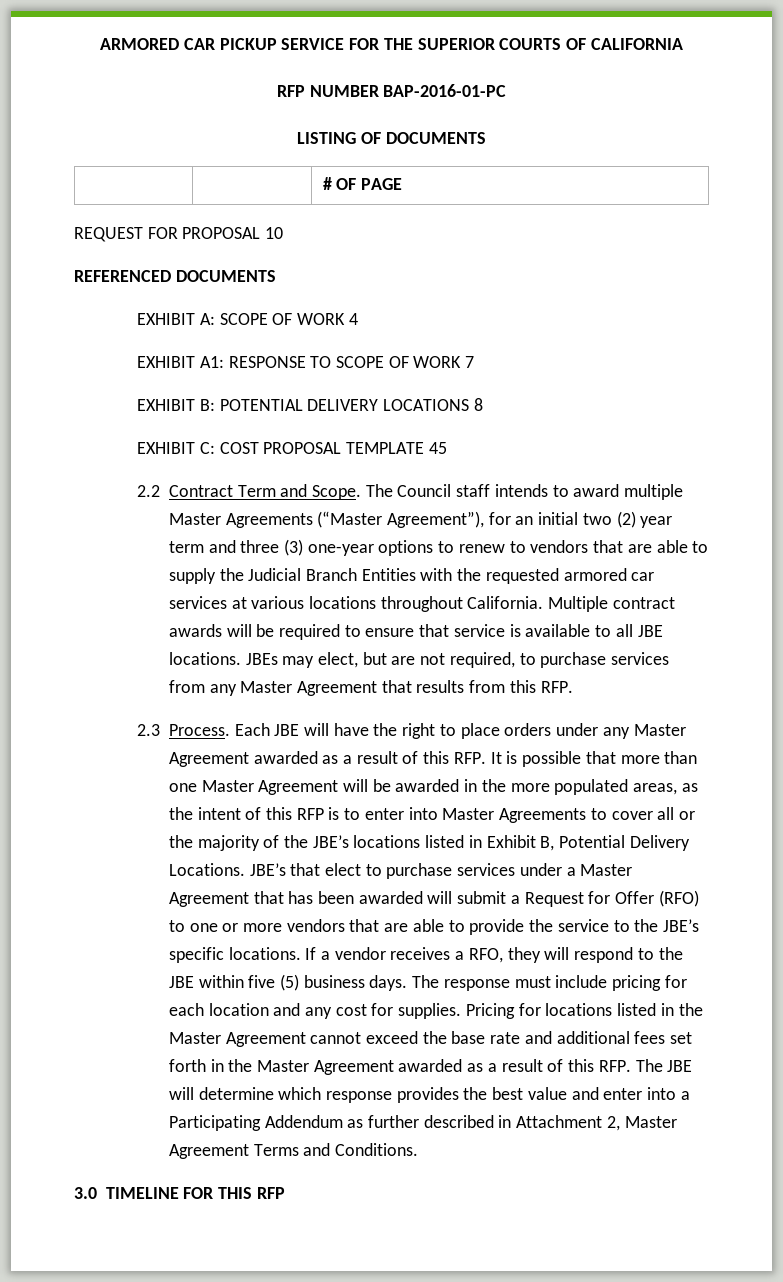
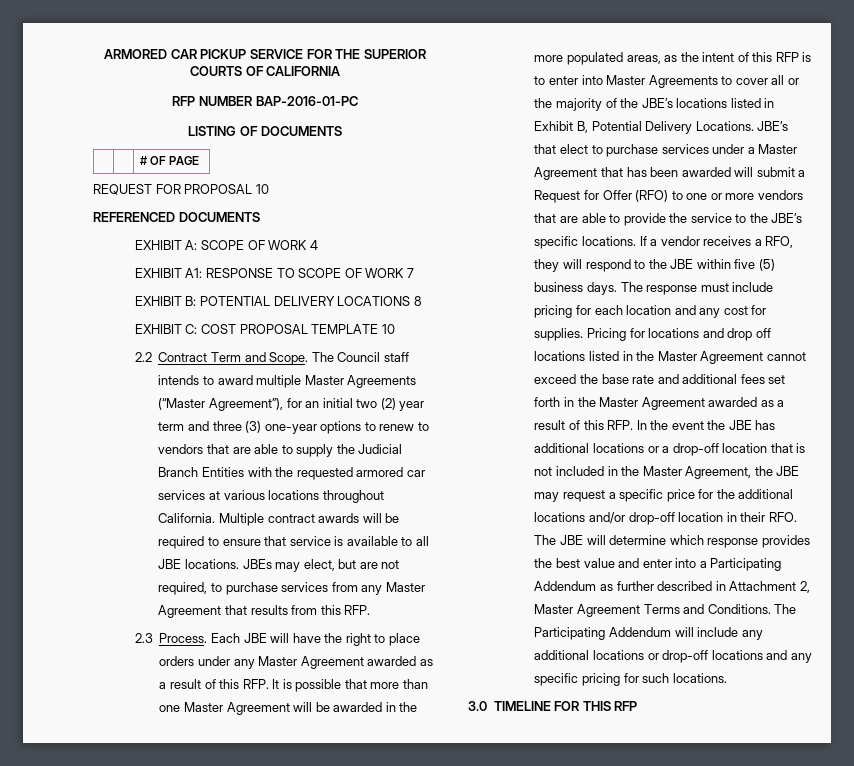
- EXHIBIT C: COST PROPOSAL TEMPLATE 45
+ EXHIBIT C: COST PROPOSAL TEMPLATE 10
- Pricing for locations listed in the Master Agreement cannot exceed the base rate and additional fees set forth in the Master Agreement awarded as a result of this RFP. The JBE will determine which response provides the best value and enter into a Participating Addendum as further described in Attachment 2, Master Agreement Terms and Conditions.
+ Pricing for locations and drop off locations listed in the Master Agreement cannot exceed the base rate and additional fees set forth in the Master Agreement awarded as a result of this RFP. In the event the JBE has additional locations or a drop-off location that is not included in the Master Agreement, the JBE may request a specific price for the additional locations and/or drop-off location in their RFO. The JBE will determine which response provides the best value and enter into a Participating Addendum as further described in Attachment 2, Master Agreement Terms and Conditions. The Participating Addendum will include any additional locations or drop-off locations and any specific pricing for such locations.

